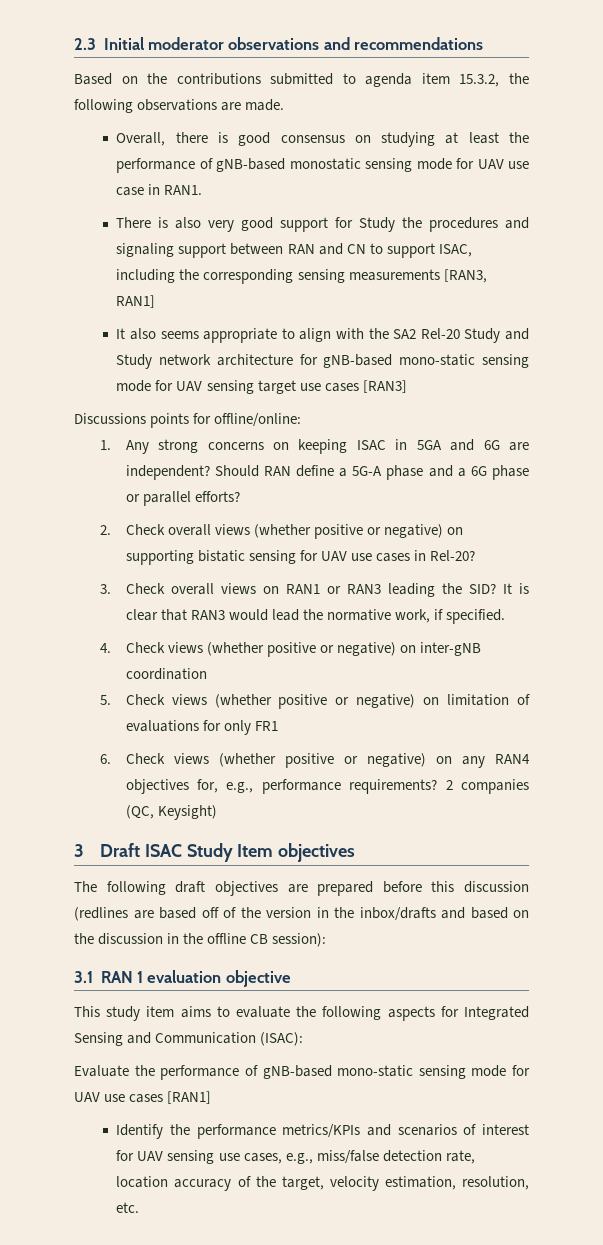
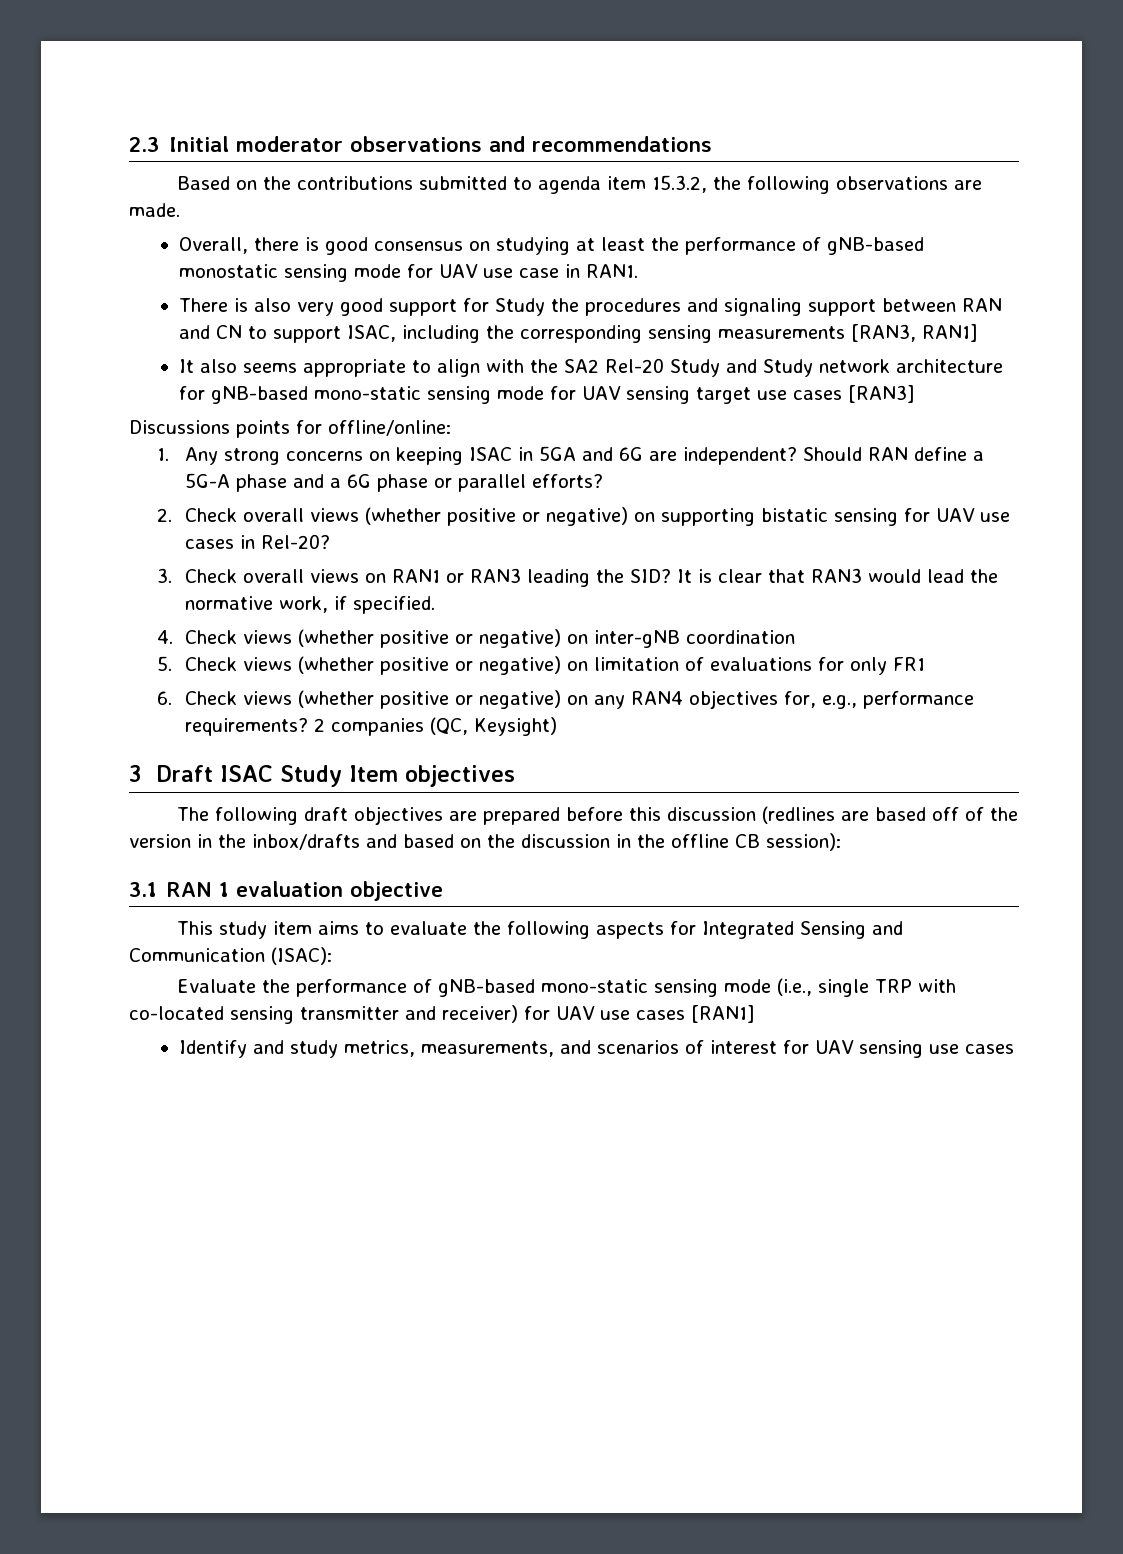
- Evaluate the performance of gNB-based mono-static sensing mode for UAV use cases [RAN1]
+ Evaluate the performance of gNB-based mono-static sensing mode (i.e., single TRP with co-located sensing transmitter and receiver) for UAV use cases [RAN1]
- Identify the performance metrics/KPIs and scenarios of interest for UAV sensing use cases, e.g., miss/false detection rate, location accuracy of the target, velocity estimation, resolution, etc.
+ Identify and study metrics, measurements, and scenarios of interest for UAV sensing use cases

